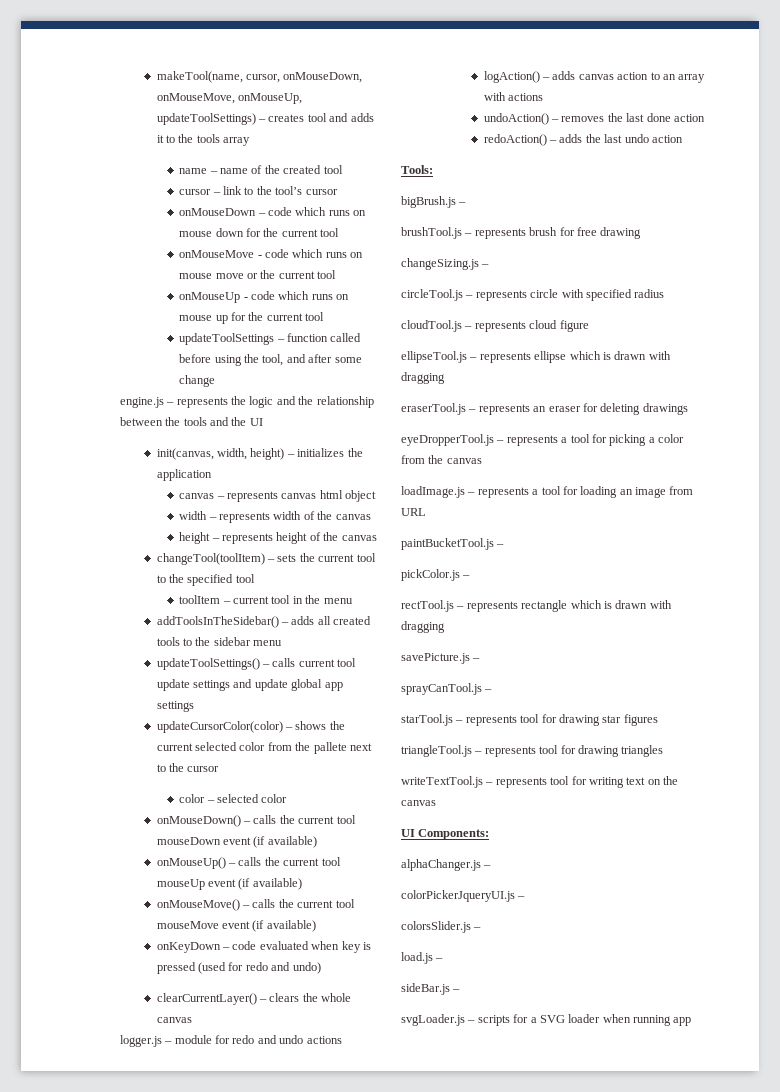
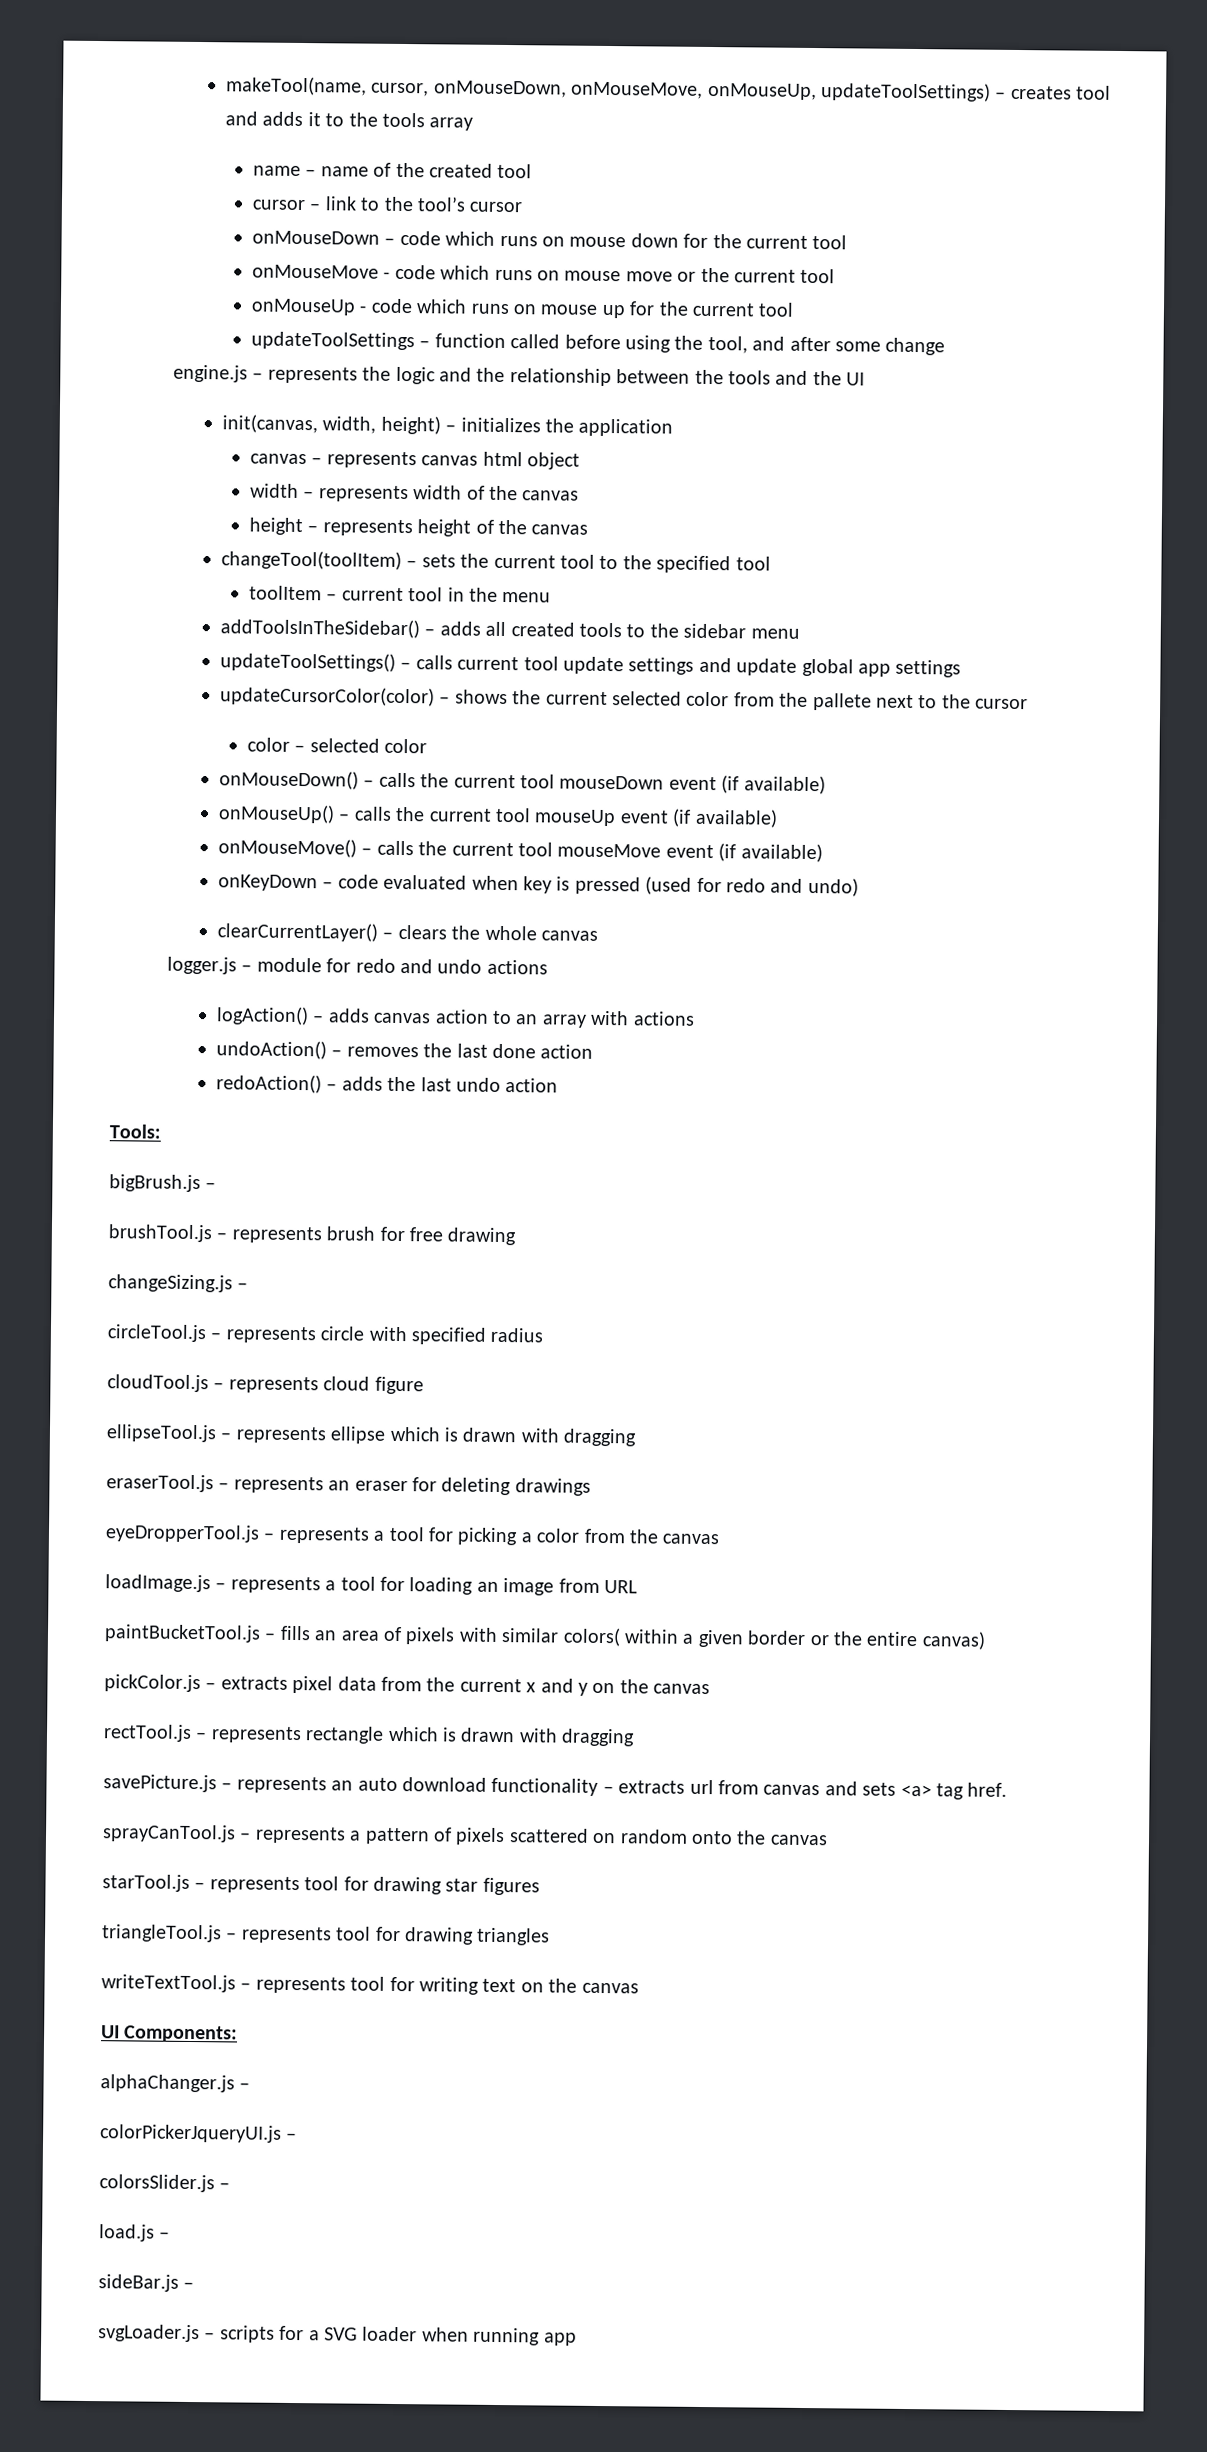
- paintBucketTool.js –
- pickColor.js –
+ paintBucketTool.js – fills an area of pixels with similar colors( within a given border or the entire canvas)
+ pickColor.js – extracts pixel data from the current x and y on the canvas
- savePicture.js –
- sprayCanTool.js –
+ savePicture.js – represents an auto download functionality – extracts url from canvas and sets <a> tag href.
+ sprayCanTool.js – represents a pattern of pixels scattered on random onto the canvas

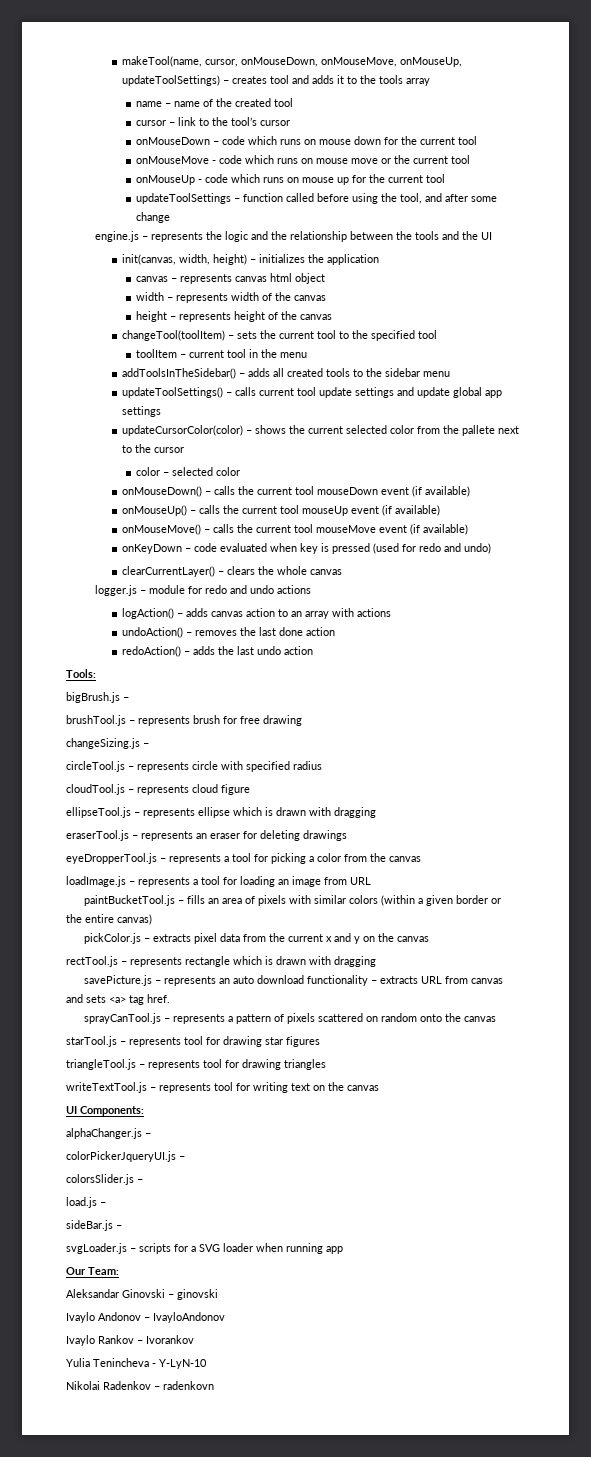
- paintBucketTool.js – fills an area of pixels with similar colors( within a given border or the entire canvas)
+ paintBucketTool.js – fills an area of pixels with similar colors (within a given border or the entire canvas)
- savePicture.js – represents an auto download functionality – extracts url from canvas and sets <a> tag href.
+ savePicture.js – represents an auto download functionality – extracts URL from canvas and sets <a> tag href.
+ Our Team:
+ Aleksandar Ginovski – ginovski
+ Ivaylo Andonov – IvayloAndonov
+ Ivaylo Rankov – Ivorankov
+ Yulia Tenincheva - Y-LyN-10
+ Nikolai Radenkov – radenkovn

